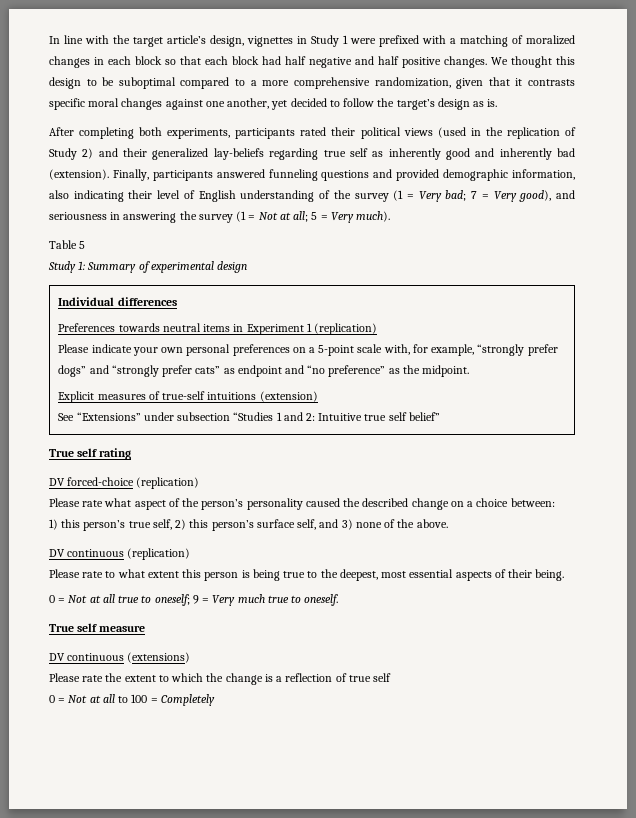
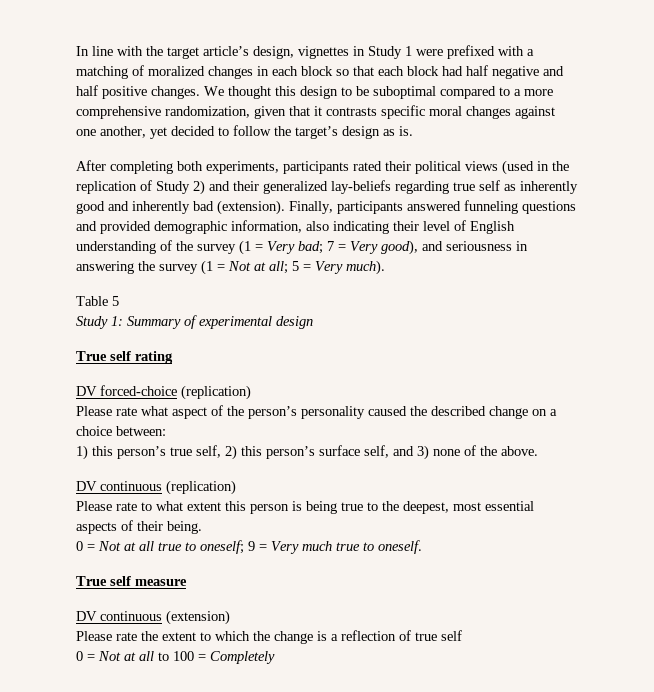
- Individual differences
- Preferences towards neutral items in Experiment 1 (replication)
- Please indicate your own personal preferences on a 5-point scale with, for example, “strongly prefer dogs” and “strongly prefer cats” as endpoint and “no preference” as the midpoint.
- Explicit measures of true-self intuitions (extension)
- See “Extensions” under subsection “Studies 1 and 2: Intuitive true self belief”
- DV continuous (extensions)
+ DV continuous (extension)

